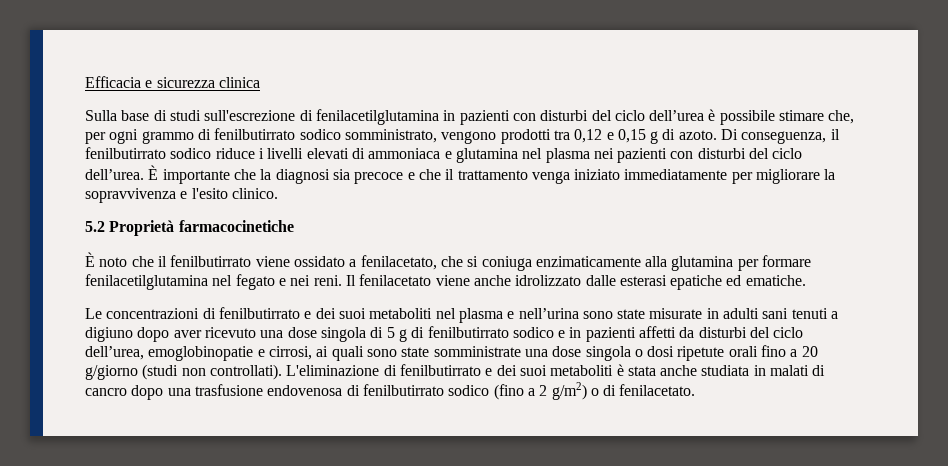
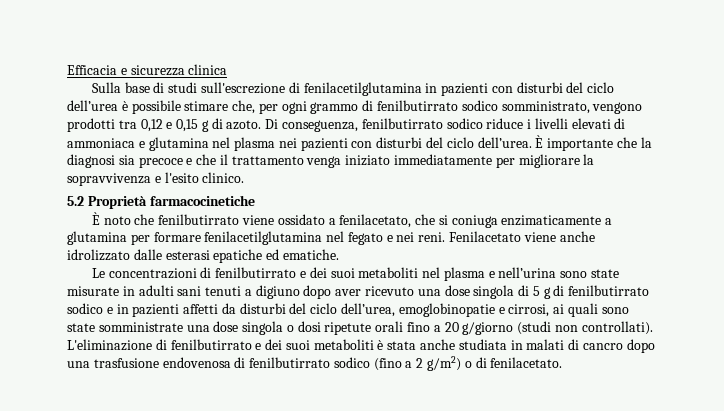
- Di conseguenza, il fenilbutirrato sodico riduce i livelli elevati di ammoniaca e glutamina nel plasma nei pazienti con disturbi del ciclo dell’urea.
+ Di conseguenza, fenilbutirrato sodico riduce i livelli elevati di ammoniaca e glutamina nel plasma nei pazienti con disturbi del ciclo dell’urea.
- È noto che il fenilbutirrato viene ossidato a fenilacetato, che si coniuga enzimaticamente alla glutamina per formare fenilacetilglutamina nel fegato e nei reni.
+ È noto che fenilbutirrato viene ossidato a fenilacetato, che si coniuga enzimaticamente a glutamina per formare fenilacetilglutamina nel fegato e nei reni.
- Il fenilacetato viene anche idrolizzato dalle esterasi epatiche ed ematiche.
+ Fenilacetato viene anche idrolizzato dalle esterasi epatiche ed ematiche.

